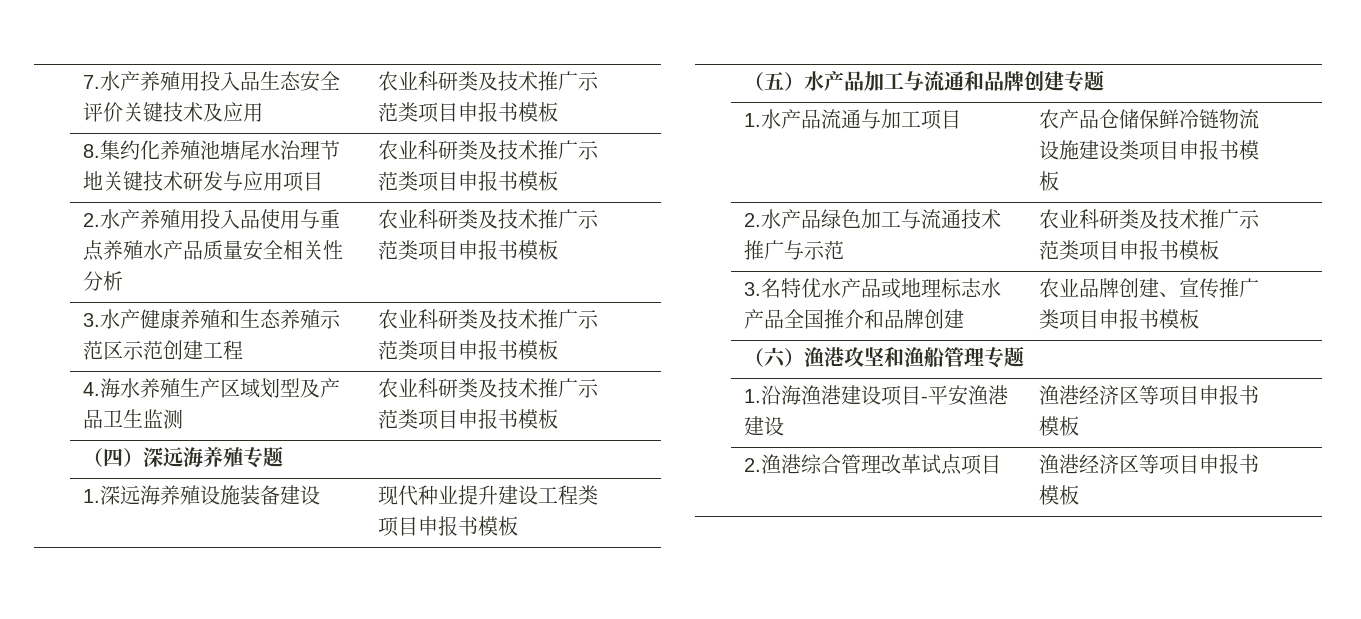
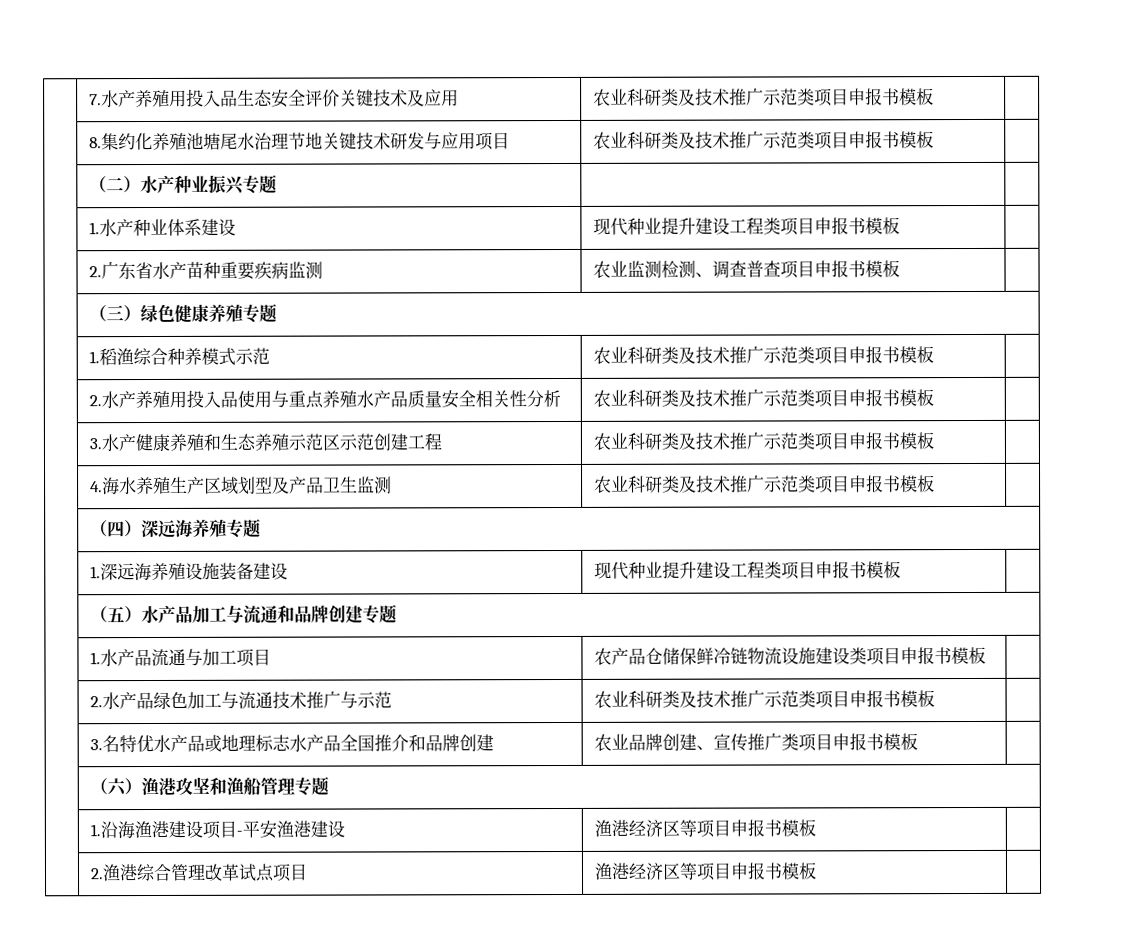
+ | （二）水产种业振兴专题 | |
+ | 1.水产种业体系建设 | 现代种业提升建设工程类项目申报书模板 |
+ | 2.广东省水产苗种重要疾病监测 | 农业监测检测、调查普查项目申报书模板 |
+ | （三）绿色健康养殖专题
+ | 1.稻渔综合种养模式示范 | 农业科研类及技术推广示范类项目申报书模板 |

